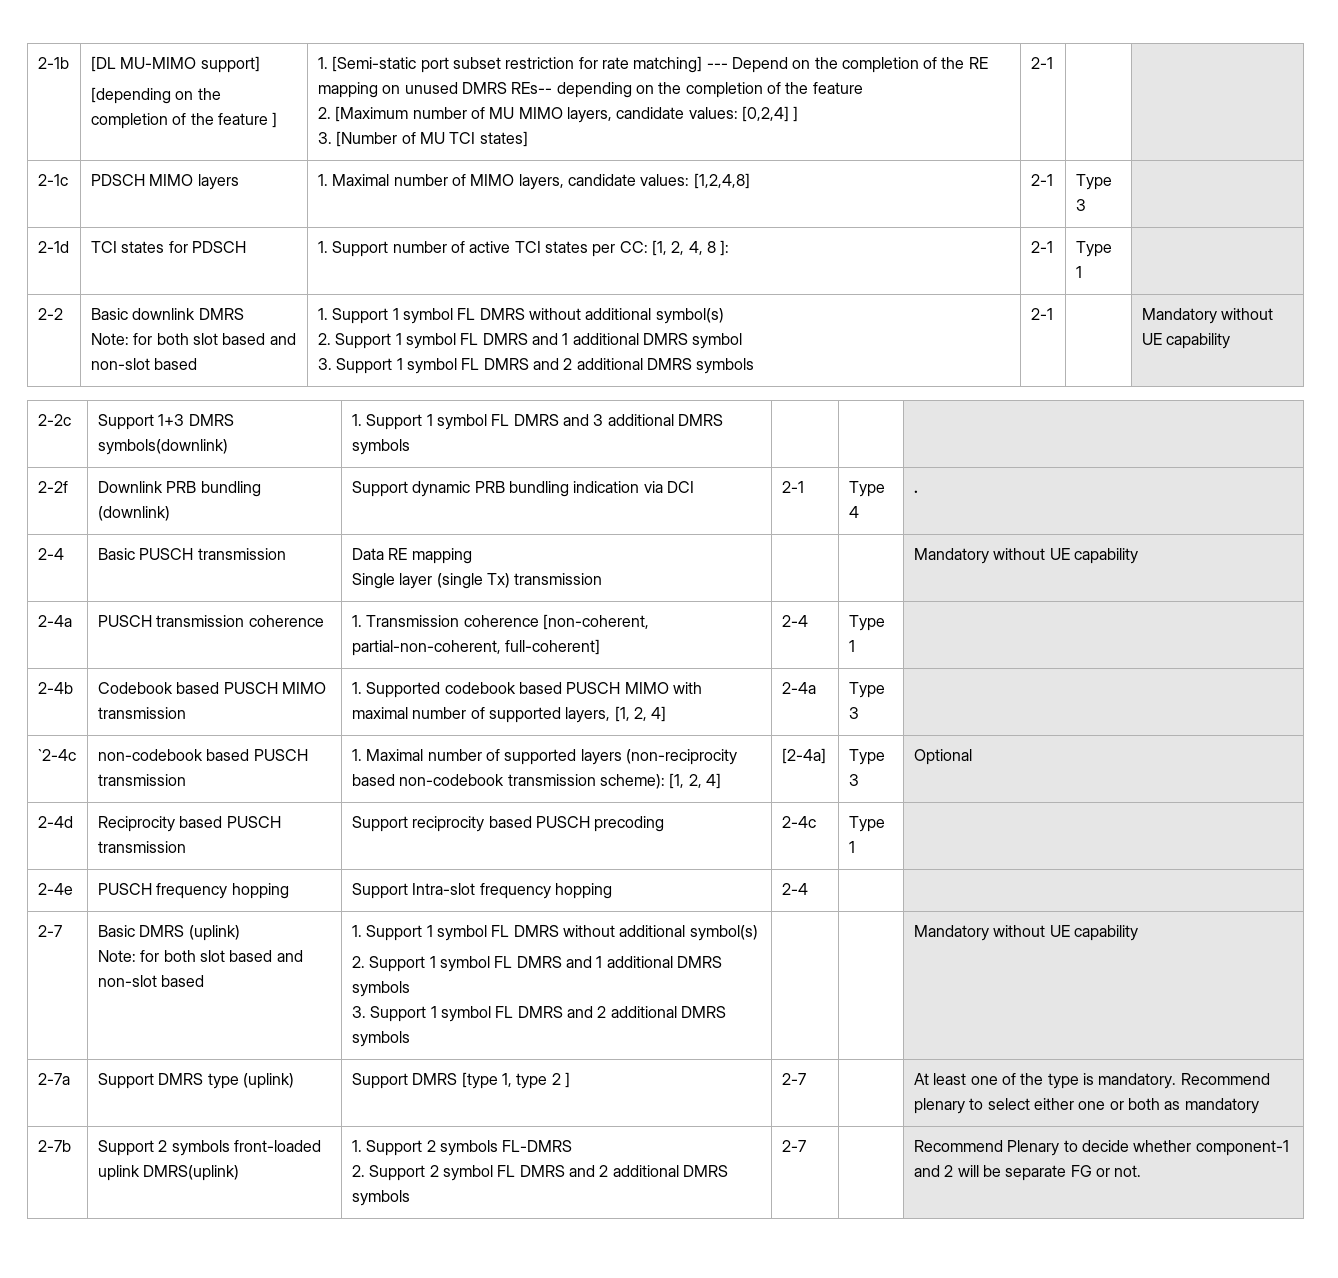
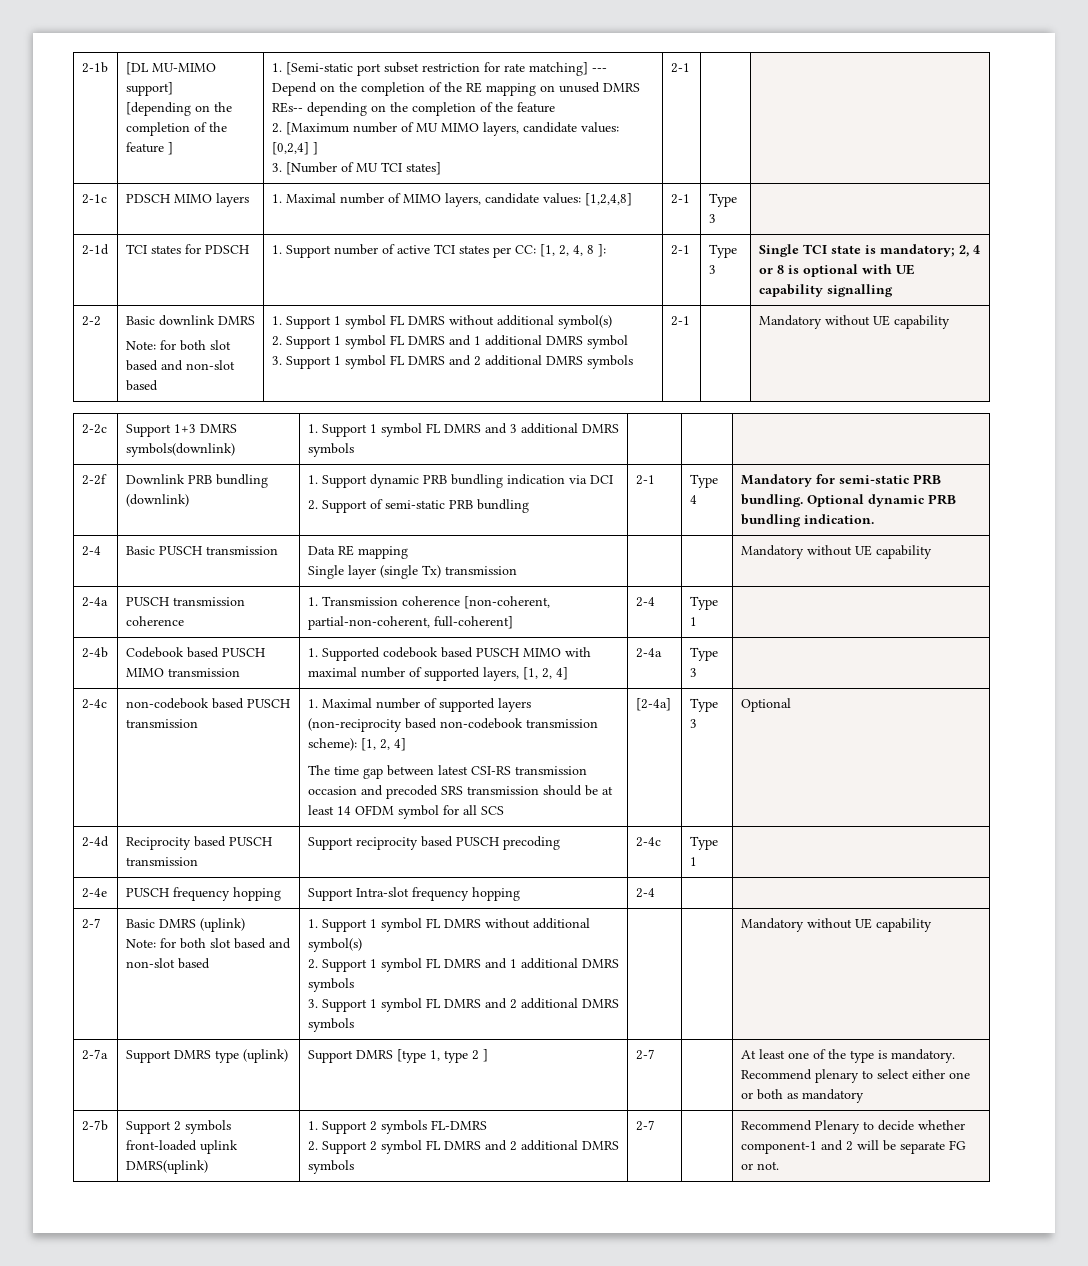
- 2-1d | TCI states for PDSCH | 1. Support number of active TCI states per CC: [1, 2, 4, 8 ]: | 2-1 | Type 1 |
+ 2-1d | TCI states for PDSCH | 1. Support number of active TCI states per CC: [1, 2, 4, 8 ]: | 2-1 | Type 3 | Single TCI state is mandatory; 2, 4 or 8 is optional with UE capability signalling
- 2-2f | Downlink PRB bundling (downlink) | Support dynamic PRB bundling indication via DCI | 2-1 | Type 4 | .
+ 2-2f | Downlink PRB bundling (downlink) | 1. Support dynamic PRB bundling indication via DCI
+ 2. Support of semi-static PRB bundling | 2-1 | Type 4 | Mandatory for semi-static PRB bundling. Optional dynamic PRB bundling indication.
  2-4b | Codebook based PUSCH MIMO transmission | 1. Supported codebook based PUSCH MIMO with maximal number of supported layers, [1, 2, 4] | 2-4a | Type 3 |
- `2-4c
+ 2-4c
+ The time gap between latest CSI-RS transmission occasion and precoded SRS transmission should be at least 14 OFDM symbol for all SCS

